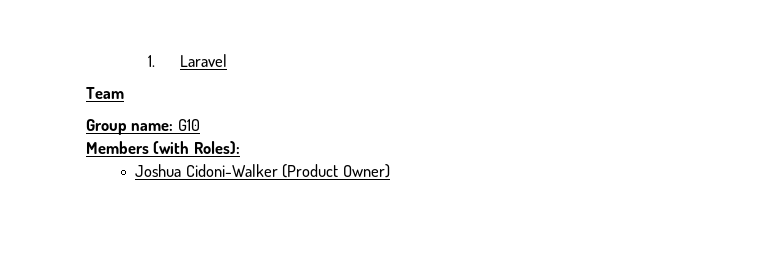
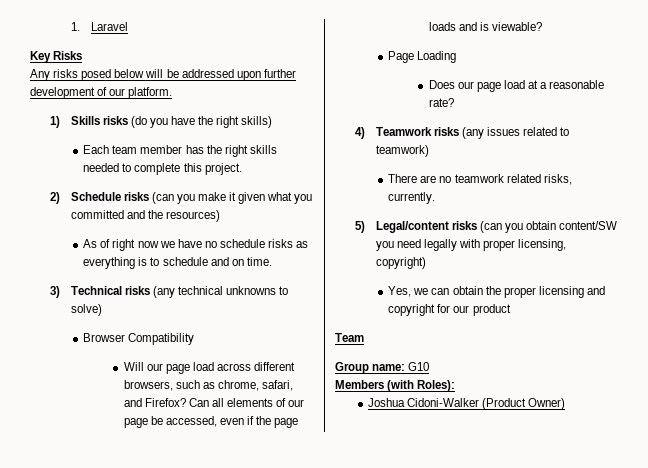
+ Key Risks
+ Any risks posed below will be addressed upon further development of our platform.
+ 1) Skills risks (do you have the right skills)
+ Each team member has the right skills needed to complete this project.
+ 2) Schedule risks (can you make it given what you committed and the resources)
+ As of right now we have no schedule risks as everything is to schedule and on time.
+ 3) Technical risks (any technical unknowns to solve)
+ Browser Compatibility
+ Will our page load across different browsers, such as chrome, safari, and Firefox? Can all elements of our page be accessed, even if the page loads and is viewable?
+ Page Loading
+ Does our page load at a reasonable rate?
+ 4) Teamwork risks (any issues related to teamwork)
+ There are no teamwork related risks, currently.
+ 5) Legal/content risks (can you obtain content/SW you need legally with proper licensing, copyright)
+ Yes, we can obtain the proper licensing and copyright for our product

